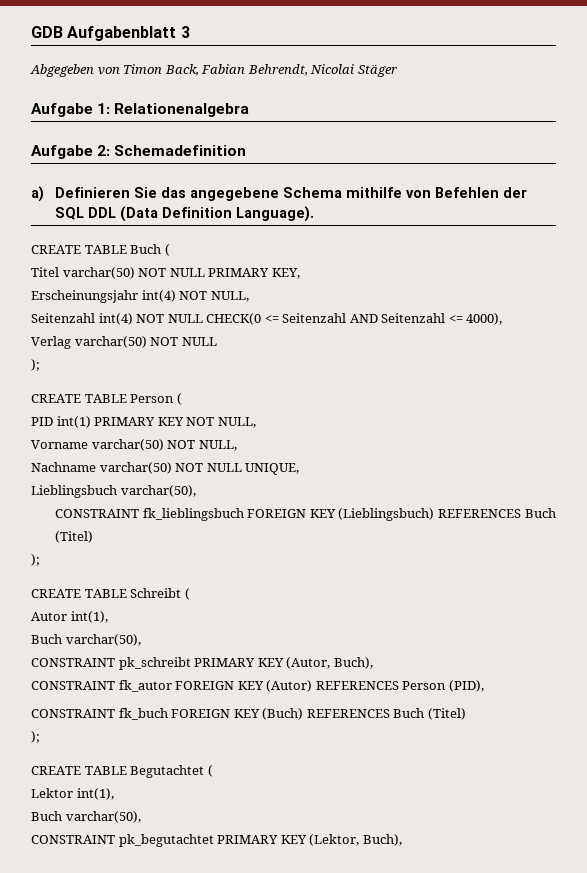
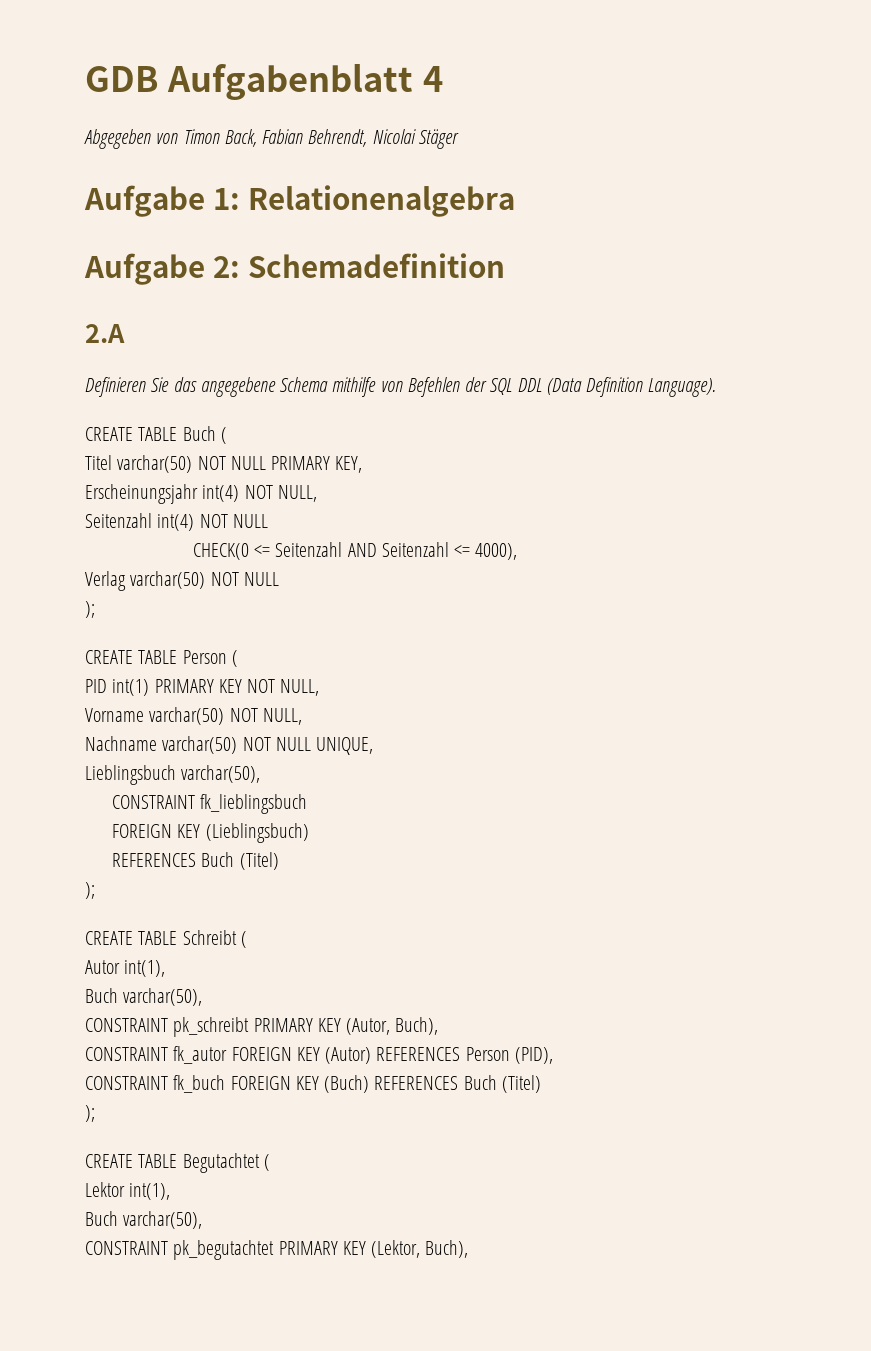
- GDB Aufgabenblatt 3
+ GDB Aufgabenblatt 4
- a) Definieren Sie das angegebene Schema mithilfe von Befehlen der SQL DDL (Data Definition Language).
+ 2.A
+ Definieren Sie das angegebene Schema mithilfe von Befehlen der SQL DDL (Data Definition Language).
- Seitenzahl int(4) NOT NULL CHECK(0 <= Seitenzahl AND Seitenzahl <= 4000),
+ Seitenzahl int(4) NOT NULL
+ CHECK(0 <= Seitenzahl AND Seitenzahl <= 4000),
- CONSTRAINT fk_lieblingsbuch FOREIGN KEY (Lieblingsbuch) REFERENCES Buch (Titel)
+ CONSTRAINT fk_lieblingsbuch
+ FOREIGN KEY (Lieblingsbuch)
+ REFERENCES Buch (Titel)

